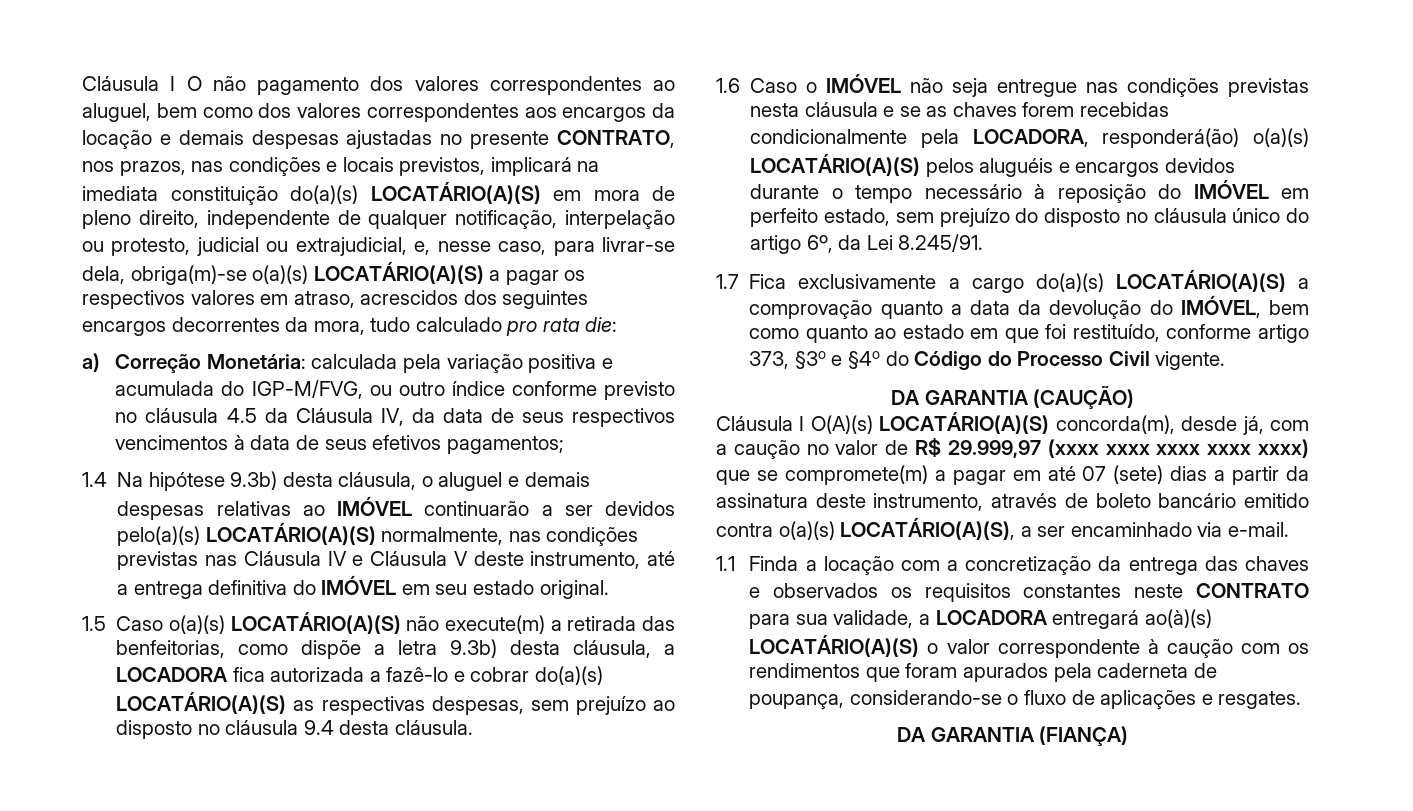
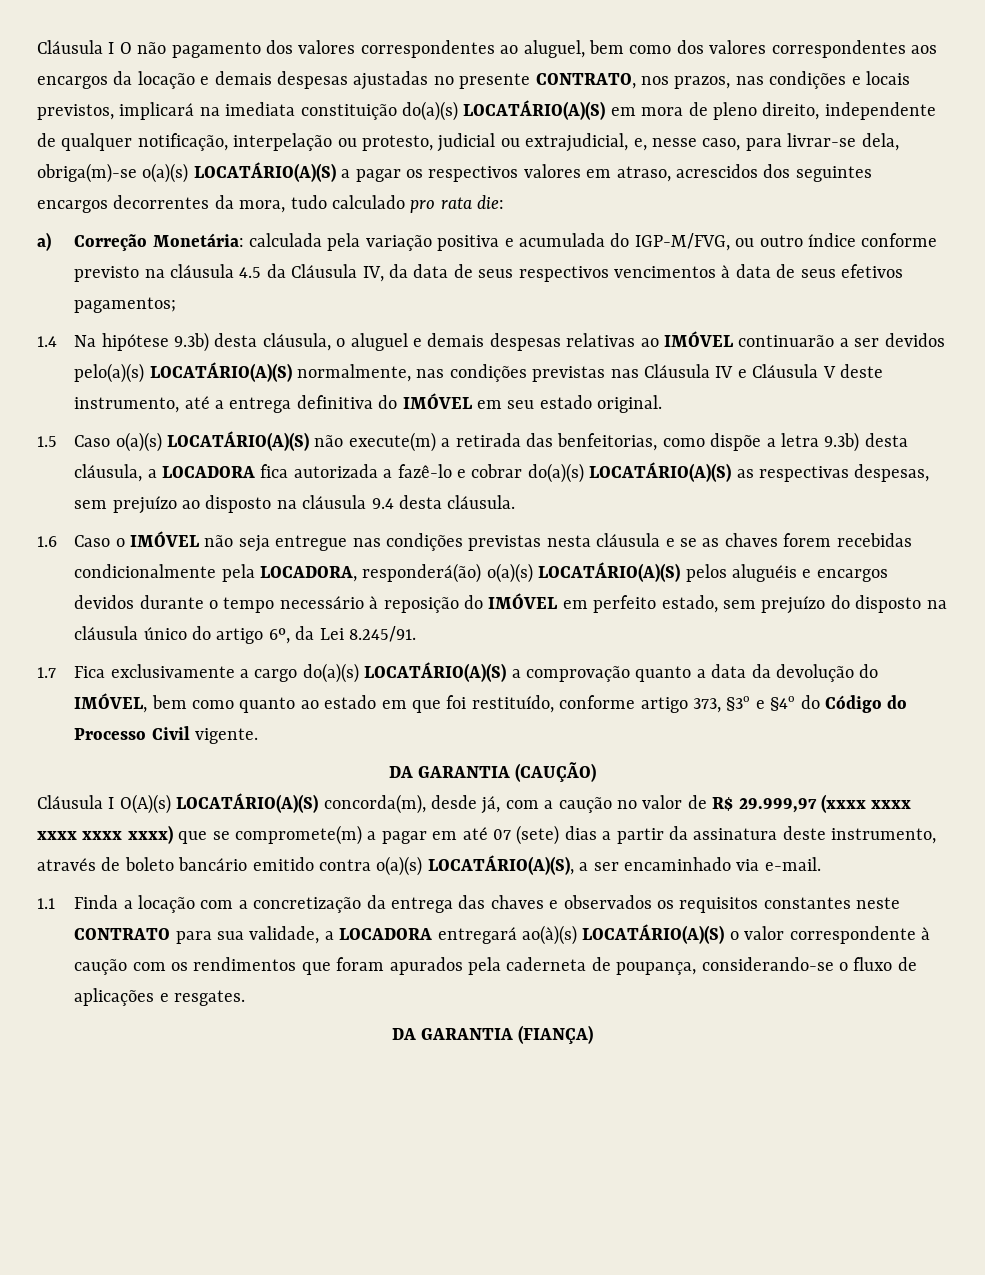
- a) Correção Monetária: calculada pela variação positiva e acumulada do IGP-M/FVG, ou outro índice conforme previsto no cláusula 4.5 da Cláusula IV, da data de seus respectivos vencimentos à data de seus efetivos pagamentos;
+ a) Correção Monetária: calculada pela variação positiva e acumulada do IGP-M/FVG, ou outro índice conforme previsto na cláusula 4.5 da Cláusula IV, da data de seus respectivos vencimentos à data de seus efetivos pagamentos;
- 1.5 Caso o(a)(s) LOCATÁRIO(A)(S) não execute(m) a retirada das benfeitorias, como dispõe a letra 9.3b) desta cláusula, a LOCADORA fica autorizada a fazê-lo e cobrar do(a)(s) LOCATÁRIO(A)(S) as respectivas despesas, sem prejuízo ao disposto no cláusula 9.4 desta cláusula.
+ 1.5 Caso o(a)(s) LOCATÁRIO(A)(S) não execute(m) a retirada das benfeitorias, como dispõe a letra 9.3b) desta cláusula, a LOCADORA fica autorizada a fazê-lo e cobrar do(a)(s) LOCATÁRIO(A)(S) as respectivas despesas, sem prejuízo ao disposto na cláusula 9.4 desta cláusula.
- 1.6 Caso o IMÓVEL não seja entregue nas condições previstas nesta cláusula e se as chaves forem recebidas condicionalmente pela LOCADORA, responderá(ão) o(a)(s) LOCATÁRIO(A)(S) pelos aluguéis e encargos devidos durante o tempo necessário à reposição do IMÓVEL em perfeito estado, sem prejuízo do disposto no cláusula único do artigo 6º, da Lei 8.245/91.
+ 1.6 Caso o IMÓVEL não seja entregue nas condições previstas nesta cláusula e se as chaves forem recebidas condicionalmente pela LOCADORA, responderá(ão) o(a)(s) LOCATÁRIO(A)(S) pelos aluguéis e encargos devidos durante o tempo necessário à reposição do IMÓVEL em perfeito estado, sem prejuízo do disposto na cláusula único do artigo 6º, da Lei 8.245/91.

